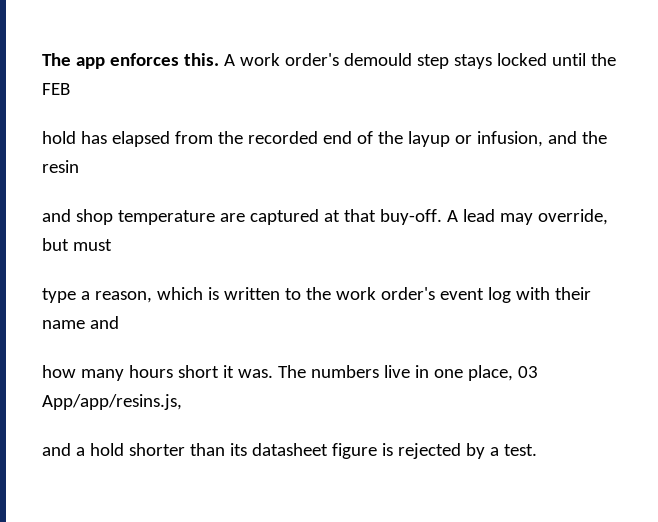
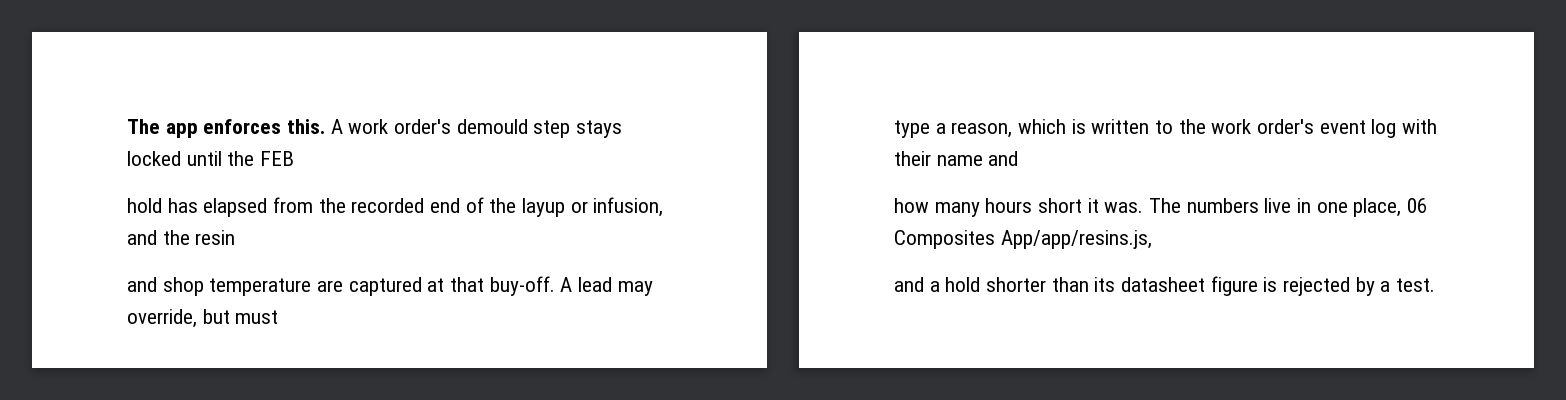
- The numbers live in one place, 03 App/app/resins.js,
+ The numbers live in one place, 06 Composites App/app/resins.js,

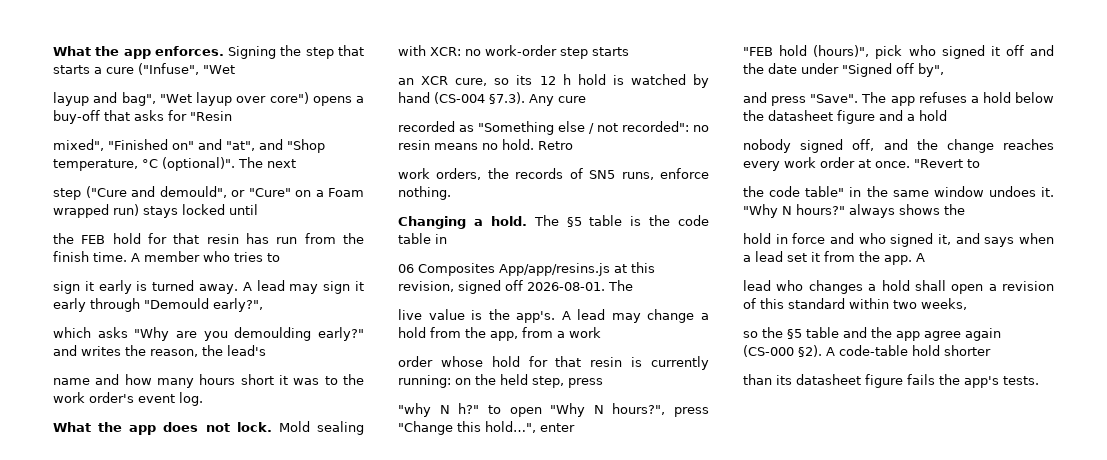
- The app enforces this. A work order's demould step stays locked until the FEB
- hold has elapsed from the recorded end of the layup or infusion, and the resin
- and shop temperature are captured at that buy-off. A lead may override, but must
- type a reason, which is written to the work order's event log with their name and
- how many hours short it was. The numbers live in one place, 06 Composites App/app/resins.js,
- and a hold shorter than its datasheet figure is rejected by a test.
+ What the app enforces. Signing the step that starts a cure ("Infuse", "Wet
+ layup and bag", "Wet layup over core") opens a buy-off that asks for "Resin
+ mixed", "Finished on" and "at", and "Shop temperature, °C (optional)". The next
+ step ("Cure and demould", or "Cure" on a Foam wrapped run) stays locked until
+ the FEB hold for that resin has run from the finish time. A member who tries to
+ sign it early is turned away. A lead may sign it early through "Demould early?",
+ which asks "Why are you demoulding early?" and writes the reason, the lead's
+ name and how many hours short it was to the work order's event log.
+ What the app does not lock. Mold sealing with XCR: no work-order step starts
+ an XCR cure, so its 12 h hold is watched by hand (CS-004 §7.3). Any cure
+ recorded as "Something else / not recorded": no resin means no hold. Retro
+ work orders, the records of SN5 runs, enforce nothing.
+ Changing a hold. The §5 table is the code table in
+ 06 Composites App/app/resins.js at this revision, signed off 2026-08-01. The
+ live value is the app's. A lead may change a hold from the app, from a work
+ order whose hold for that resin is currently running: on the held step, press
+ "why N h?" to open "Why N hours?", press "Change this hold…", enter
+ "FEB hold (hours)", pick who signed it off and the date under "Signed off by",
+ and press "Save". The app refuses a hold below the datasheet figure and a hold
+ nobody signed off, and the change reaches every work order at once. "Revert to
+ the code table" in the same window undoes it. "Why N hours?" always shows the
+ hold in force and who signed it, and says when a lead set it from the app. A
+ lead who changes a hold shall open a revision of this standard within two weeks,
+ so the §5 table and the app agree again (CS-000 §2). A code-table hold shorter
+ than its datasheet figure fails the app's tests.

